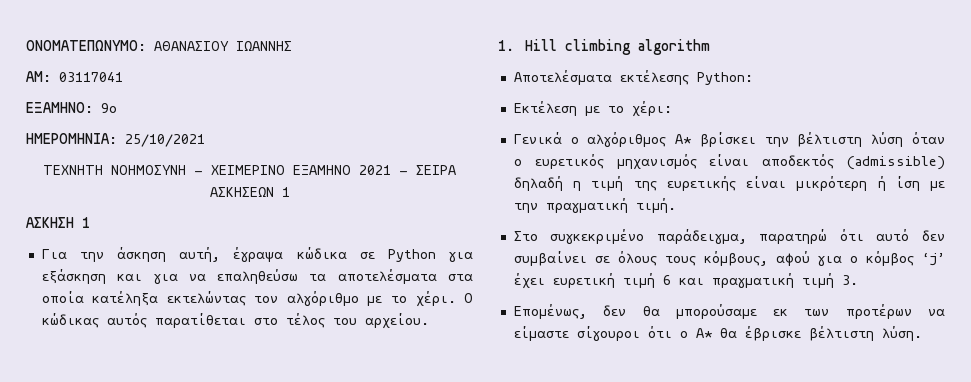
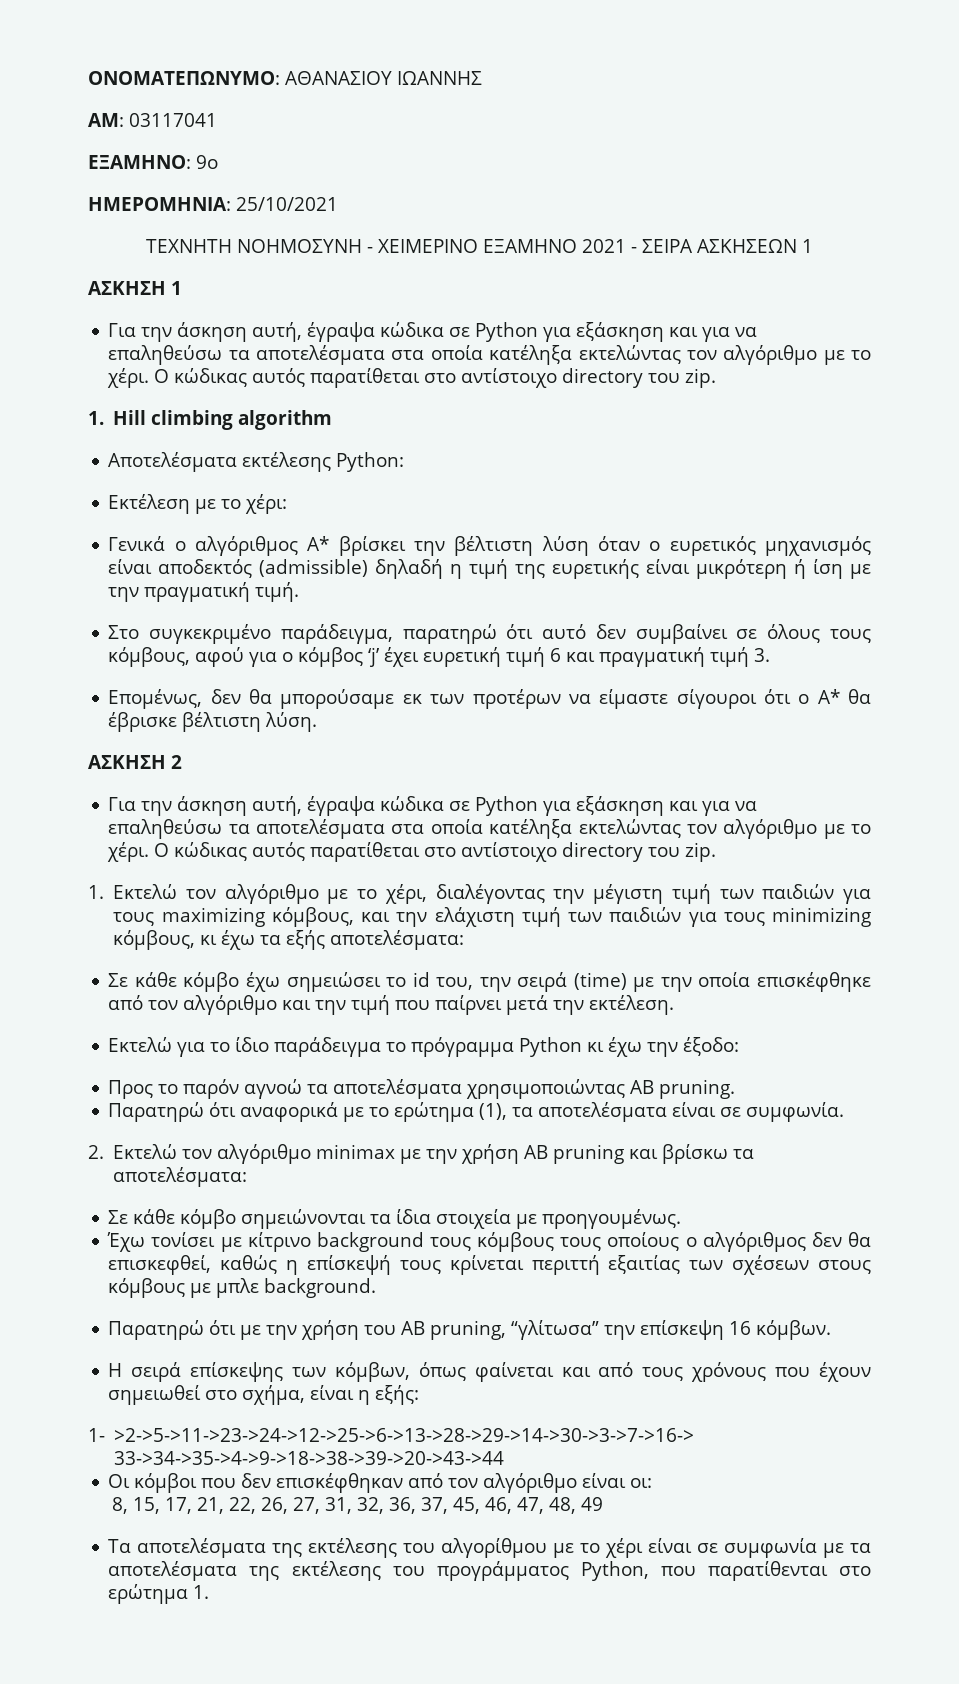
  ΑΣΚΗΣΗ 1
- Για την άσκηση αυτή, έγραψα κώδικα σε Python για εξάσκηση και για να επαληθεύσω τα αποτελέσματα στα οποία κατέληξα εκτελώντας τον αλγόριθμο με το χέρι. Ο κώδικας αυτός παρατίθεται στο τέλος του αρχείου.
+ Για την άσκηση αυτή, έγραψα κώδικα σε Python για εξάσκηση και για να επαληθεύσω τα αποτελέσματα στα οποία κατέληξα εκτελώντας τον αλγόριθμο με το χέρι. Ο κώδικας αυτός παρατίθεται στο αντίστοιχο directory του zip.
+ ΑΣΚΗΣΗ 2
+ Για την άσκηση αυτή, έγραψα κώδικα σε Python για εξάσκηση και για να επαληθεύσω τα αποτελέσματα στα οποία κατέληξα εκτελώντας τον αλγόριθμο με το χέρι. Ο κώδικας αυτός παρατίθεται στο αντίστοιχο directory του zip.
+ 1. Εκτελώ τον αλγόριθμο με το χέρι, διαλέγοντας την μέγιστη τιμή των παιδιών για τους maximizing κόμβους, και την ελάχιστη τιμή των παιδιών για τους minimizing κόμβους, κι έχω τα εξής αποτελέσματα:
+ Σε κάθε κόμβο έχω σημειώσει το id του, την σειρά (time) με την οποία επισκέφθηκε από τον αλγόριθμο και την τιμή που παίρνει μετά την εκτέλεση.
+ Εκτελώ για το ίδιο παράδειγμα το πρόγραμμα Python κι έχω την έξοδο:
+ Προς το παρόν αγνοώ τα αποτελέσματα χρησιμοποιώντας AB pruning.
+ Παρατηρώ ότι αναφορικά με το ερώτημα (1), τα αποτελέσματα είναι σε συμφωνία.
+ 2. Εκτελώ τον αλγόριθμο minimax με την χρήση AB pruning και βρίσκω τα αποτελέσματα:
+ Σε κάθε κόμβο σημειώνονται τα ίδια στοιχεία με προηγουμένως.
+ Έχω τονίσει με κίτρινο background τους κόμβους τους οποίους ο αλγόριθμος δεν θα επισκεφθεί, καθώς η επίσκεψή τους κρίνεται περιττή εξαιτίας των σχέσεων στους κόμβους με μπλε background.
+ Παρατηρώ ότι με την χρήση του AB pruning, “γλίτωσα” την επίσκεψη 16 κόμβων.
+ Η σειρά επίσκεψης των κόμβων, όπως φαίνεται και από τους χρόνους που έχουν σημειωθεί στο σχήμα, είναι η εξής:
+ 1- >2->5->11->23->24->12->25->6->13->28->29->14->30->3->7->16-> 33->34->35->4->9->18->38->39->20->43->44
+ Οι κόμβοι που δεν επισκέφθηκαν από τον αλγόριθμο είναι οι:
+ 8, 15, 17, 21, 22, 26, 27, 31, 32, 36, 37, 45, 46, 47, 48, 49
+ Τα αποτελέσματα της εκτέλεσης του αλγορίθμου με το χέρι είναι σε συμφωνία με τα αποτελέσματα της εκτέλεσης του προγράμματος Python, που παρατίθενται στο ερώτημα 1.

